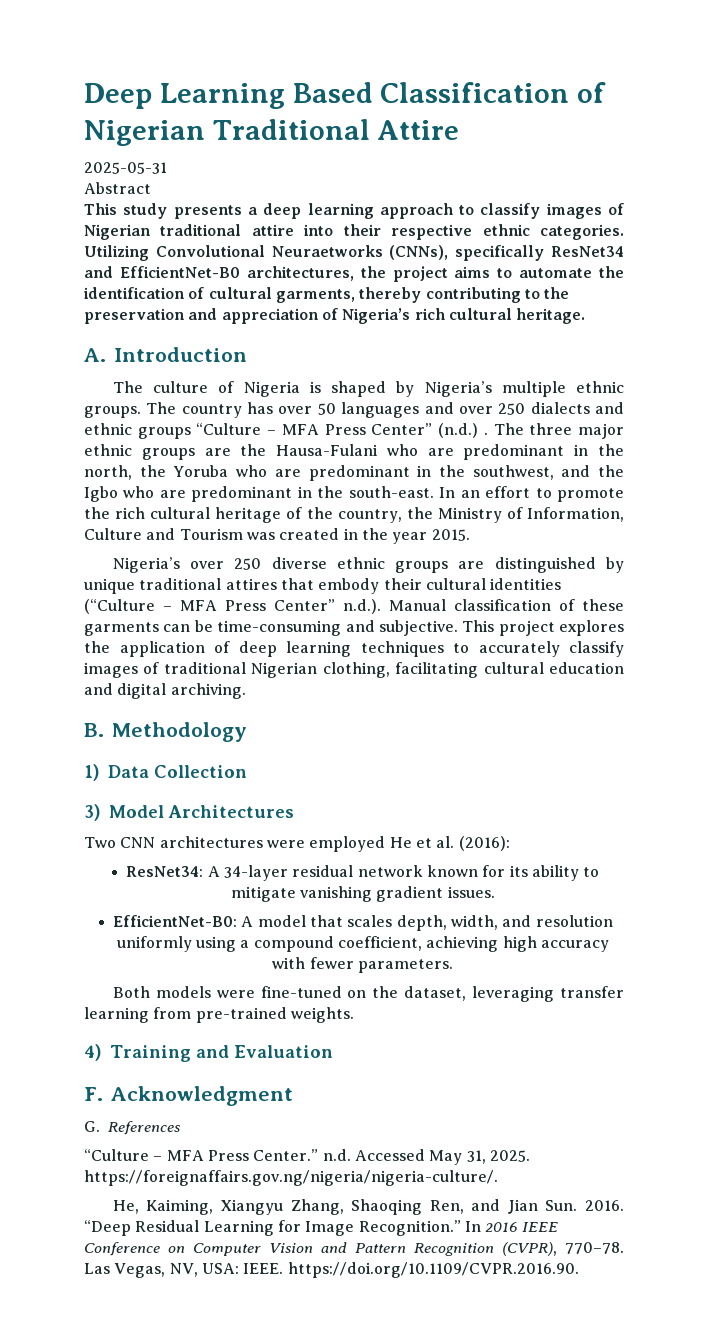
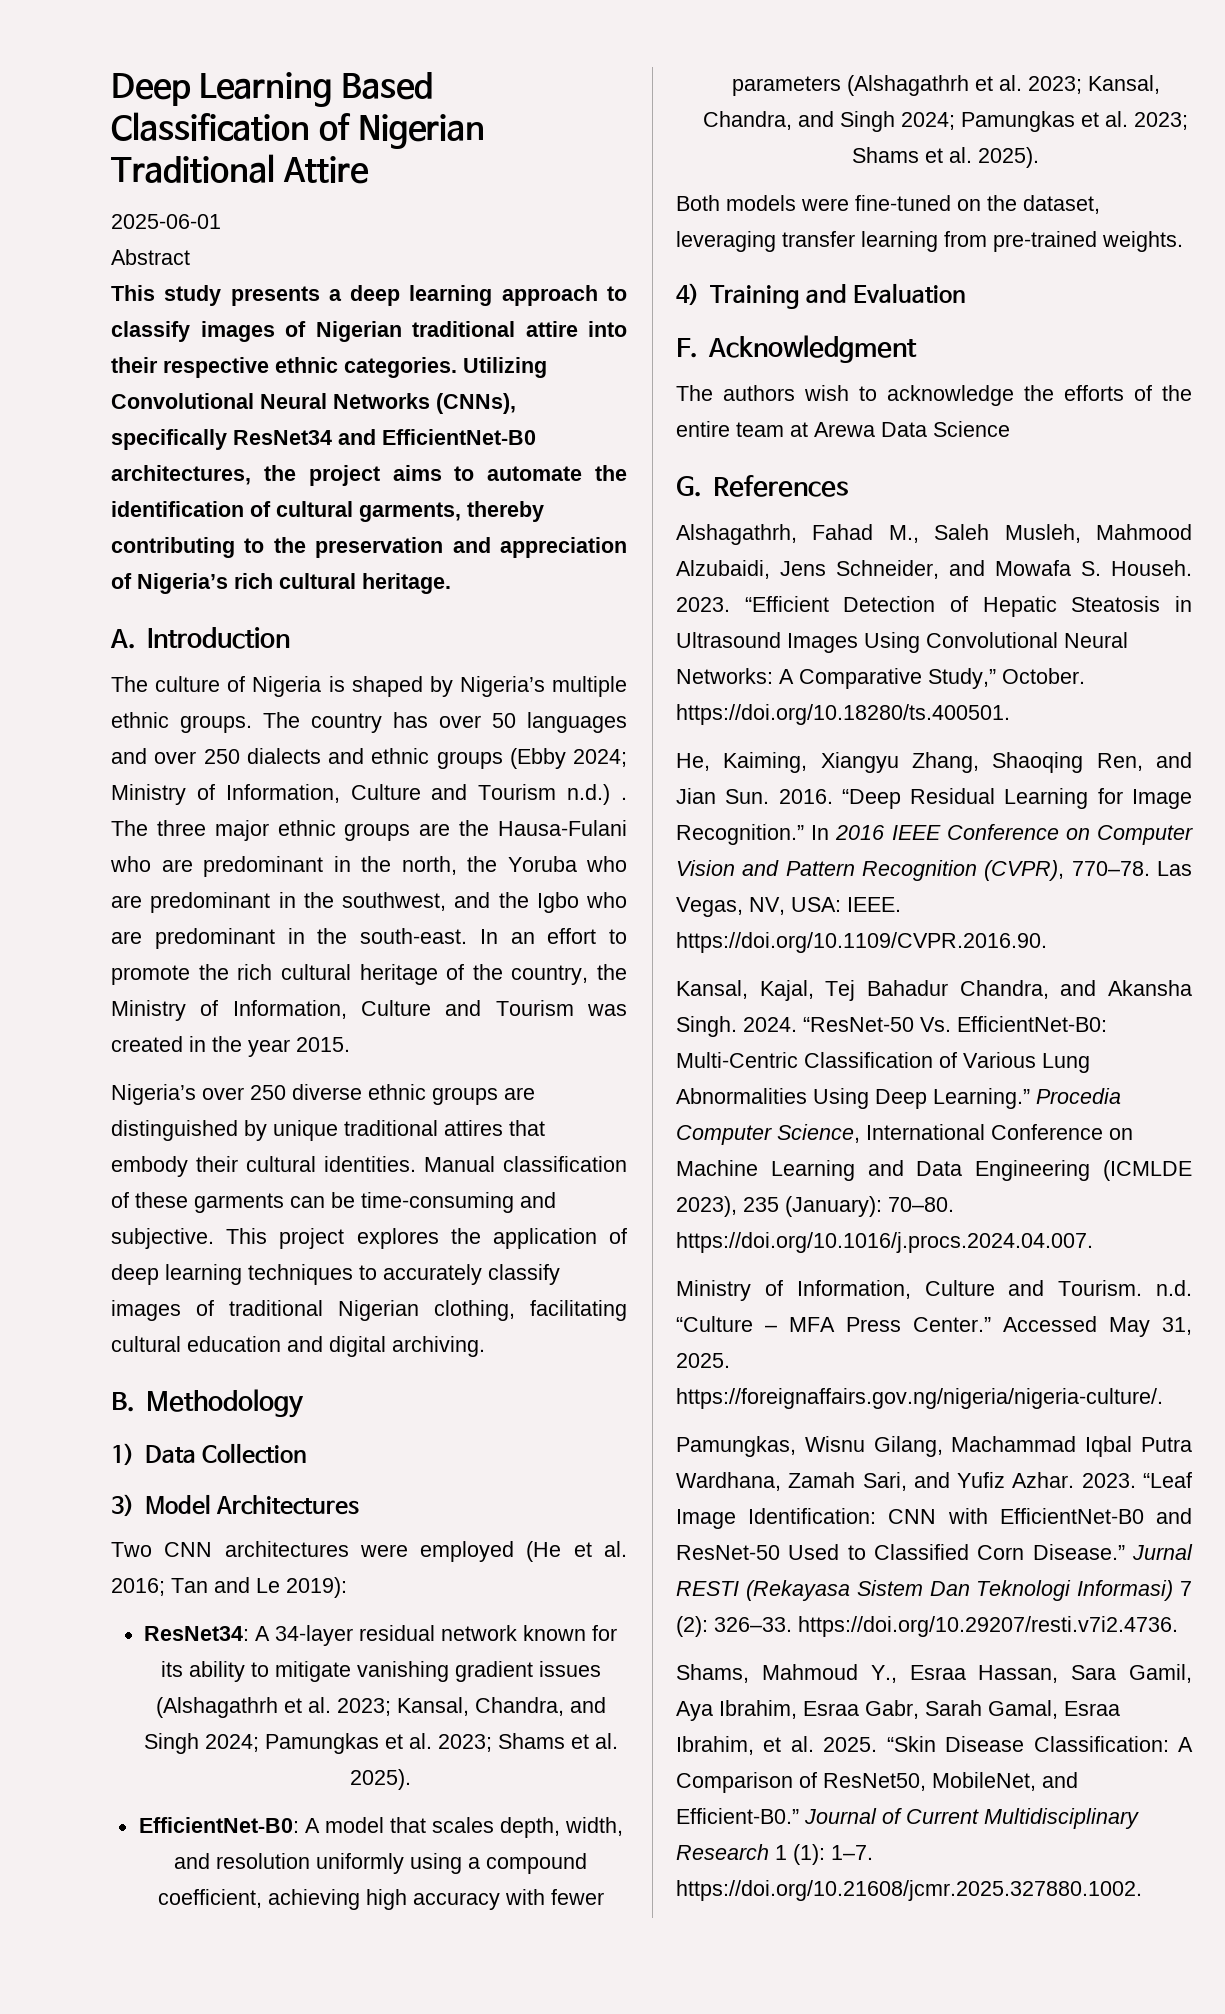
- 2025-05-31
+ 2025-06-01
- Utilizing Convolutional Neuraetworks (CNNs), specifically ResNet34 and EfficientNet-B0 architectures, the project aims to automate the identification of cultural garments, thereby contributing to the preservation and appreciation of Nigeria’s rich cultural heritage.
+ Utilizing Convolutional Neural Networks (CNNs), specifically ResNet34 and EfficientNet-B0 architectures, the project aims to automate the identification of cultural garments, thereby contributing to the preservation and appreciation of Nigeria’s rich cultural heritage.
- The country has over 50 languages and over 250 dialects and ethnic groups “Culture – MFA Press Center” (n.d.) .
+ The country has over 50 languages and over 250 dialects and ethnic groups (Ebby 2024; Ministry of Information, Culture and Tourism n.d.) .
- Nigeria’s over 250 diverse ethnic groups are distinguished by unique traditional attires that embody their cultural identities (“Culture – MFA Press Center” n.d.). Manual classification of these garments can be time-consuming and subjective.
+ Nigeria’s over 250 diverse ethnic groups are distinguished by unique traditional attires that embody their cultural identities. Manual classification of these garments can be time-consuming and subjective.
- Two CNN architectures were employed He et al. (2016):
+ Two CNN architectures were employed (He et al. 2016; Tan and Le 2019):
- ResNet34: A 34-layer residual network known for its ability to mitigate vanishing gradient issues.
+ ResNet34: A 34-layer residual network known for its ability to mitigate vanishing gradient issues (Alshagathrh et al. 2023; Kansal, Chandra, and Singh 2024; Pamungkas et al. 2023; Shams et al. 2025).
- EfficientNet-B0: A model that scales depth, width, and resolution uniformly using a compound coefficient, achieving high accuracy with fewer parameters.
+ EfficientNet-B0: A model that scales depth, width, and resolution uniformly using a compound coefficient, achieving high accuracy with fewer parameters (Alshagathrh et al. 2023; Kansal, Chandra, and Singh 2024; Pamungkas et al. 2023; Shams et al. 2025).
+ The authors wish to acknowledge the efforts of the entire team at Arewa Data Science
  G. References
- “Culture – MFA Press Center.” n.d. Accessed May 31, 2025. https://foreignaffairs.gov.ng/nigeria/nigeria-culture/.
+ Alshagathrh, Fahad M., Saleh Musleh, Mahmood Alzubaidi, Jens Schneider, and Mowafa S. Househ. 2023. “Efficient Detection of Hepatic Steatosis in Ultrasound Images Using Convolutional Neural Networks: A Comparative Study,” October. https://doi.org/10.18280/ts.400501.
+ Kansal, Kajal, Tej Bahadur Chandra, and Akansha Singh. 2024. “ResNet-50 Vs. EfficientNet-B0: Multi-Centric Classification of Various Lung Abnormalities Using Deep Learning.” Procedia Computer Science, International Conference on Machine Learning and Data Engineering (ICMLDE 2023), 235 (January): 70–80. https://doi.org/10.1016/j.procs.2024.04.007.
+ Ministry of Information, Culture and Tourism. n.d. “Culture – MFA Press Center.” Accessed May 31, 2025. https://foreignaffairs.gov.ng/nigeria/nigeria-culture/.
+ Pamungkas, Wisnu Gilang, Machammad Iqbal Putra Wardhana, Zamah Sari, and Yufiz Azhar. 2023. “Leaf Image Identification: CNN with EfficientNet-B0 and ResNet-50 Used to Classified Corn Disease.” Jurnal RESTI (Rekayasa Sistem Dan Teknologi Informasi) 7 (2): 326–33. https://doi.org/10.29207/resti.v7i2.4736.
+ Shams, Mahmoud Y., Esraa Hassan, Sara Gamil, Aya Ibrahim, Esraa Gabr, Sarah Gamal, Esraa Ibrahim, et al. 2025. “Skin Disease Classification: A Comparison of ResNet50, MobileNet, and Efficient-B0.” Journal of Current Multidisciplinary Research 1 (1): 1–7. https://doi.org/10.21608/jcmr.2025.327880.1002.

